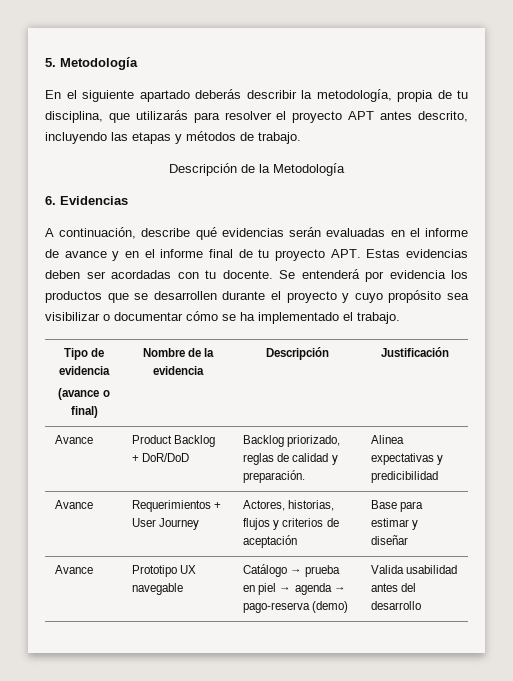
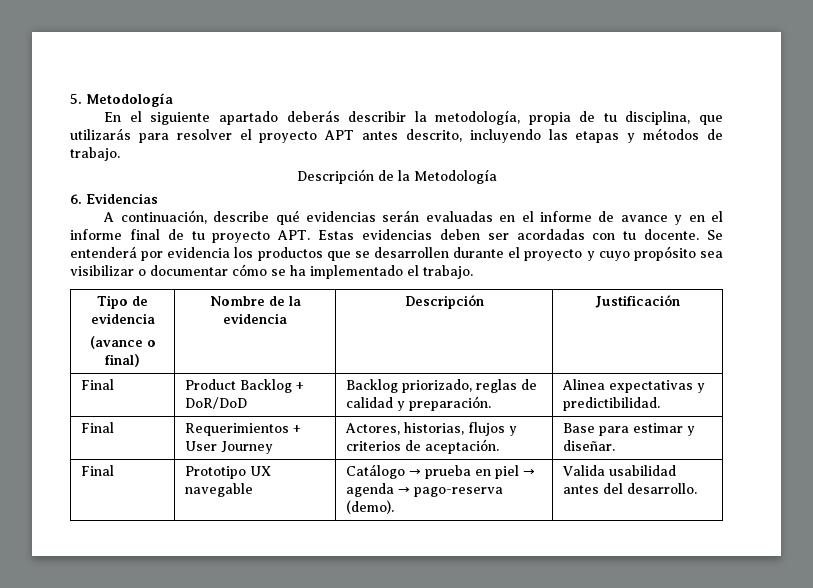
- Avance | Product Backlog + DoR/DoD | Backlog priorizado, reglas de calidad y preparación. | Alinea expectativas y predicibilidad
- Avance | Requerimientos + User Journey | Actores, historias, flujos y criterios de aceptación | Base para estimar y diseñar
- Avance | Prototipo UX navegable | Catálogo → prueba en piel → agenda → pago-reserva (demo) | Valida usabilidad antes del desarrollo
+ Final | Product Backlog + DoR/DoD | Backlog priorizado, reglas de calidad y preparación. | Alinea expectativas y predictibilidad.
+ Final | Requerimientos + User Journey | Actores, historias, flujos y criterios de aceptación. | Base para estimar y diseñar.
+ Final | Prototipo UX navegable | Catálogo → prueba en piel → agenda → pago-reserva (demo). | Valida usabilidad antes del desarrollo.

